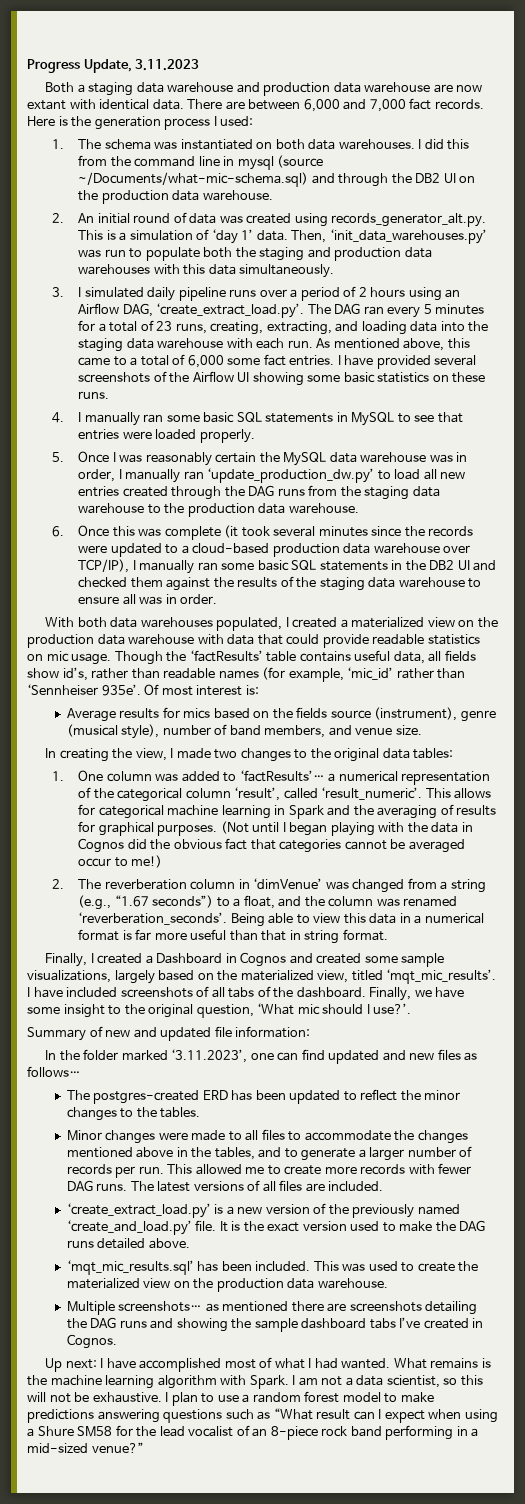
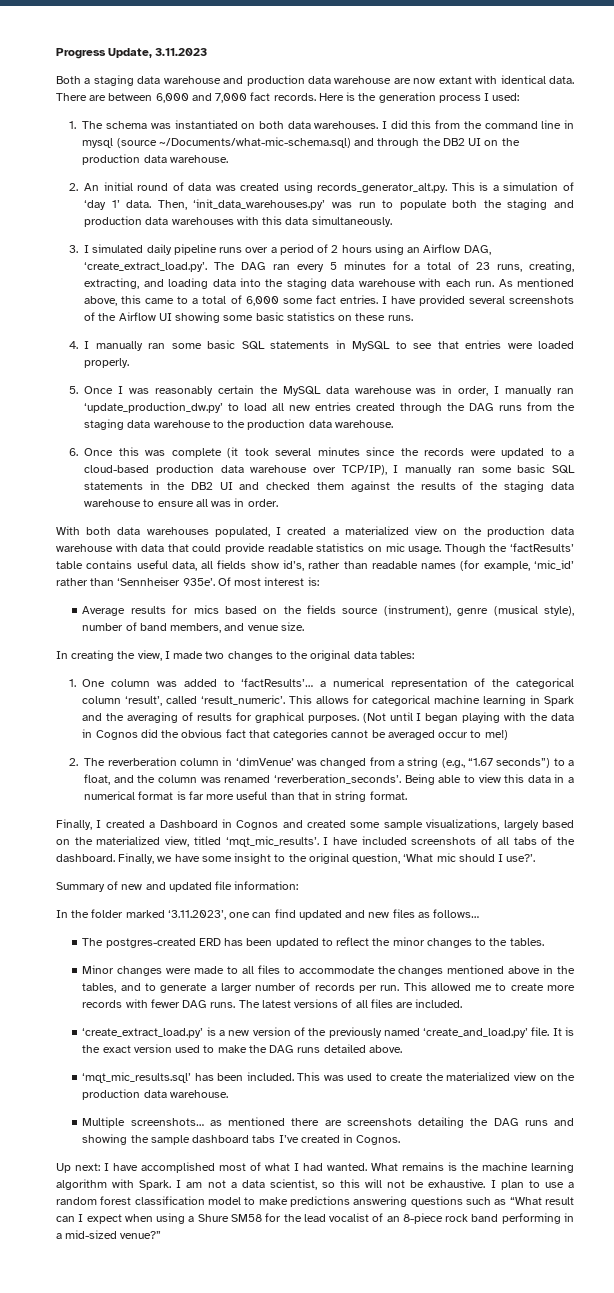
- I plan to use a random forest model to make predictions answering questions such as “What result can I expect when using a Shure SM58 for the lead vocalist of an 8-piece rock band performing in a mid-sized venue?”
+ I plan to use a random forest classification model to make predictions answering questions such as “What result can I expect when using a Shure SM58 for the lead vocalist of an 8-piece rock band performing in a mid-sized venue?”

